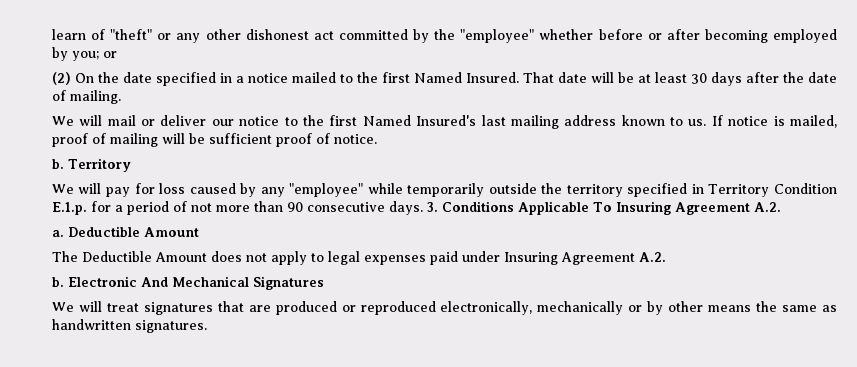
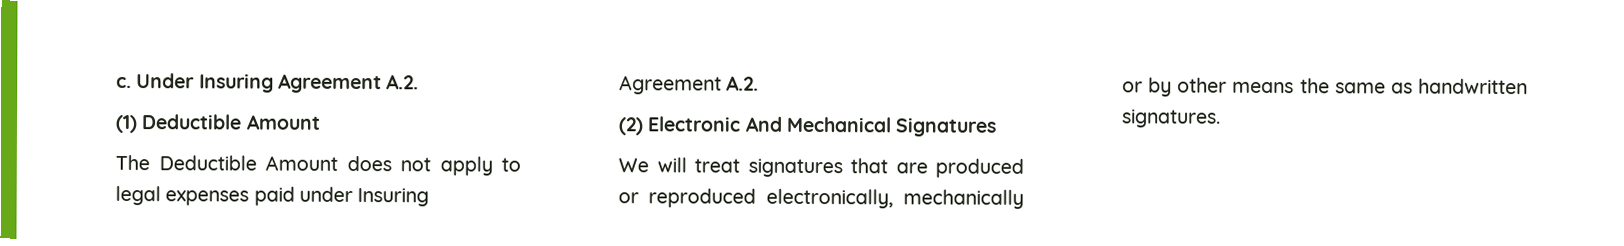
- learn of "theft" or any other dishonest act committed by the "employee" whether before or after becoming employed by you; or
- (2) On the date specified in a notice mailed to the first Named Insured. That date will be at least 30 days after the date of mailing.
- We will mail or deliver our notice to the first Named Insured's last mailing address known to us. If notice is mailed, proof of mailing will be sufficient proof of notice.
- b. Territory
- We will pay for loss caused by any "employee" while temporarily outside the territory specified in Territory Condition E.1.p. for a period of not more than 90 consecutive days. 3. Conditions Applicable To Insuring Agreement A.2.
- a. Deductible Amount
+ c. Under Insuring Agreement A.2.
+ (1) Deductible Amount
- b. Electronic And Mechanical Signatures
+ (2) Electronic And Mechanical Signatures

